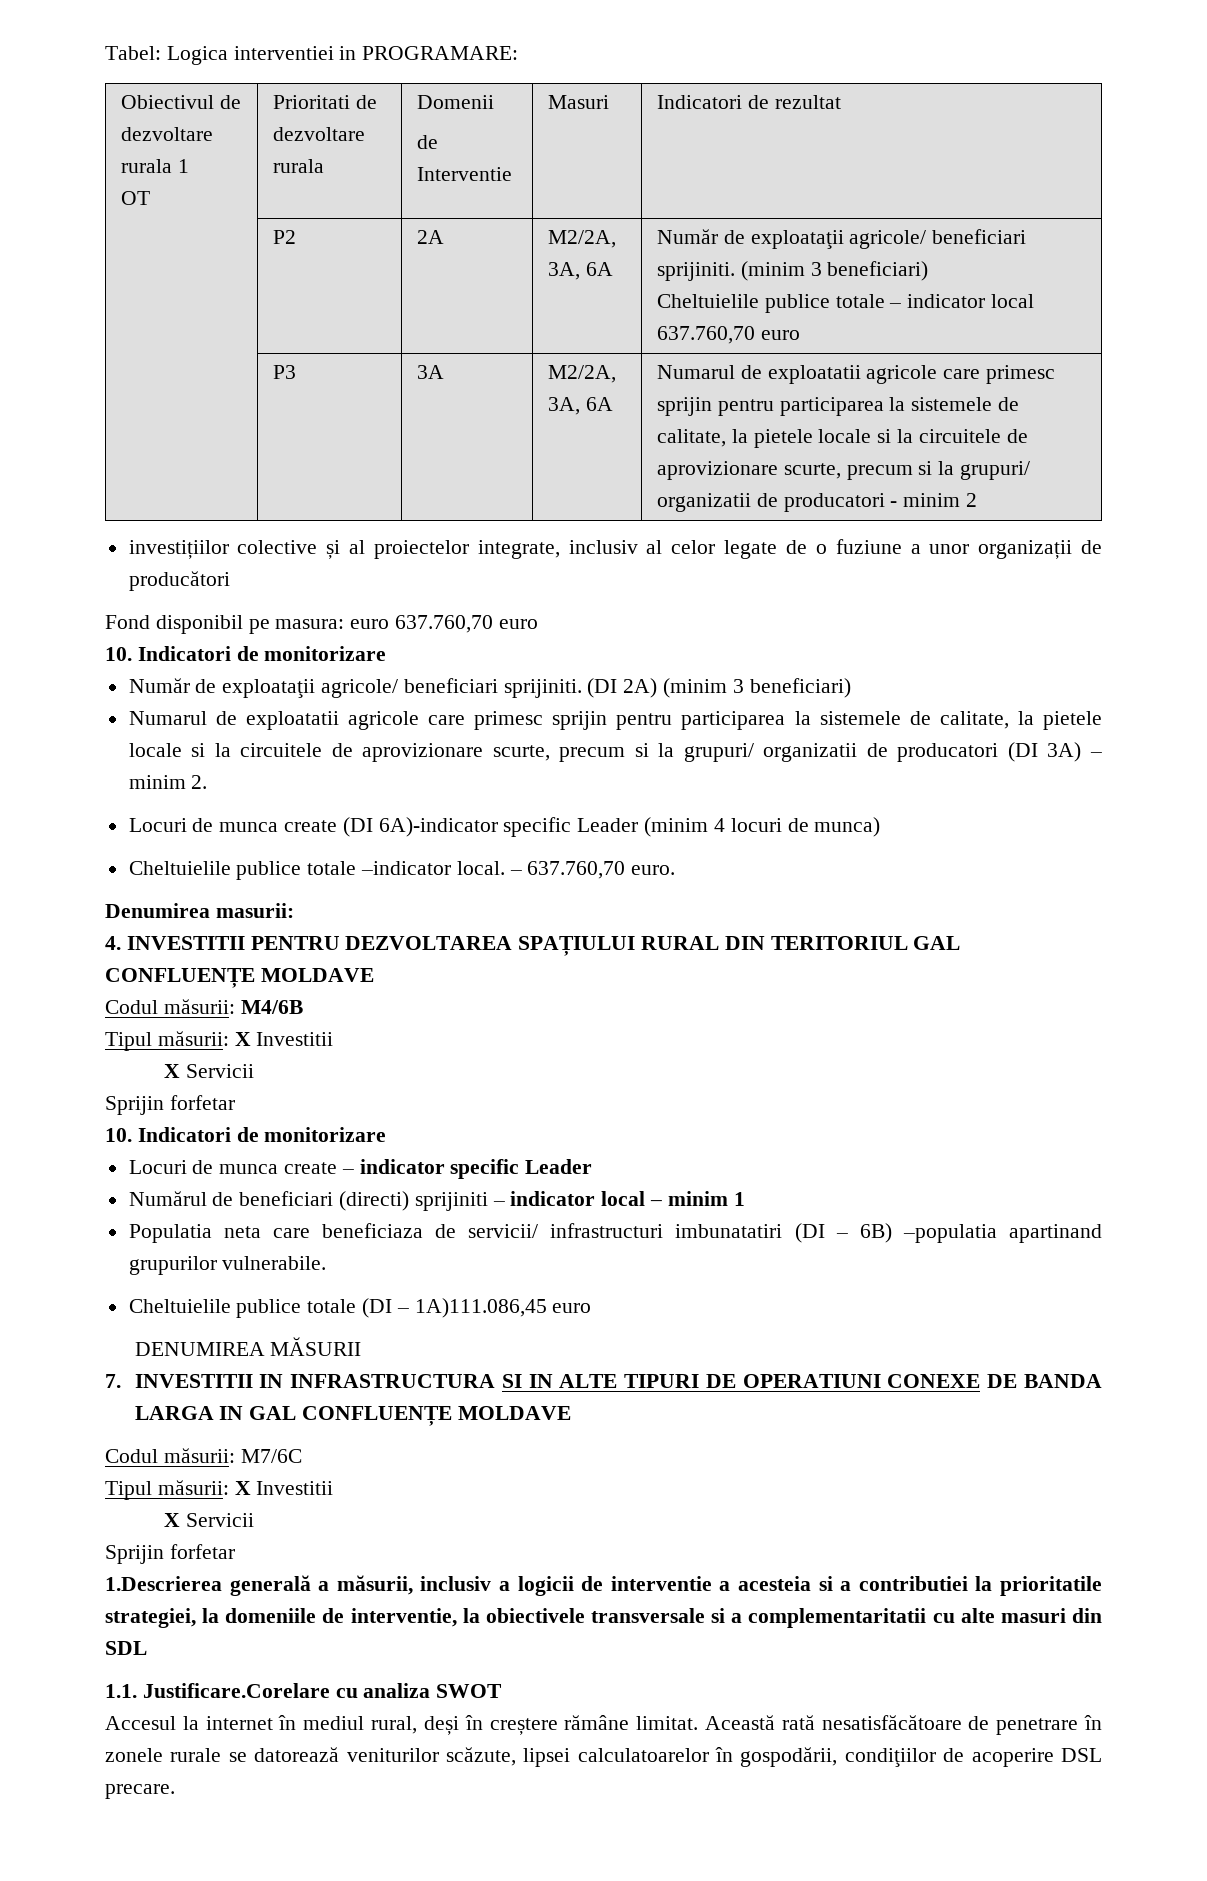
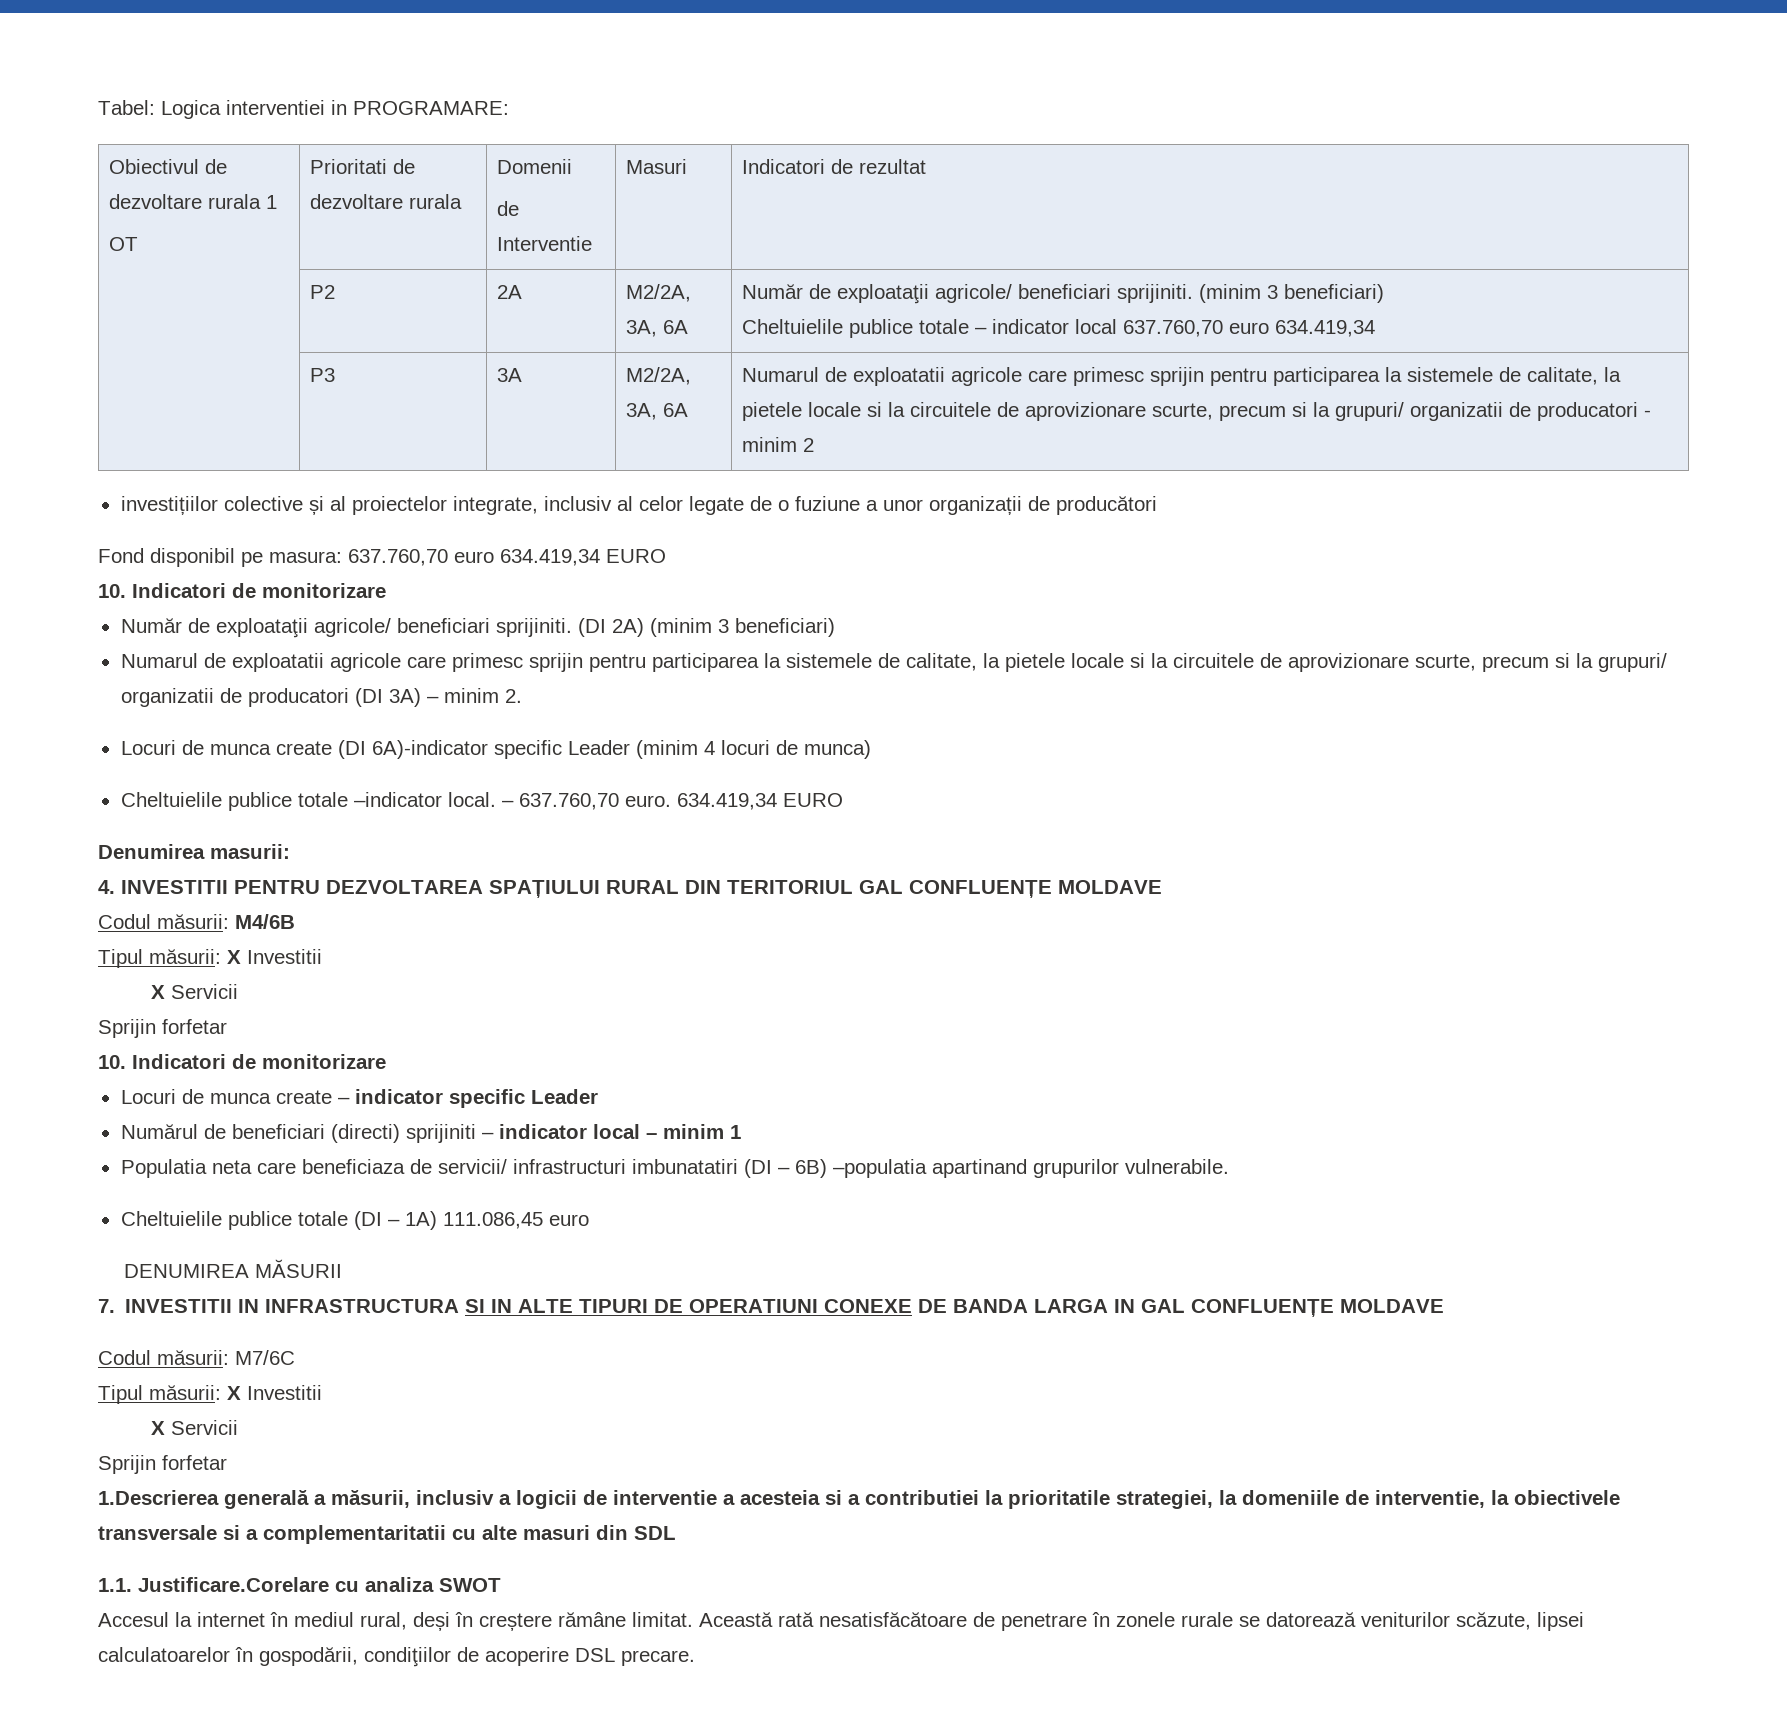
  | P2 | 2A | M2/2A, 3A, 6A | Număr de exploataţii agricole/ beneficiari sprijiniti. (minim 3 beneficiari)
- Cheltuielile publice totale – indicator local 637.760,70 euro
+ Cheltuielile publice totale – indicator local 637.760,70 euro 634.419,34
- Fond disponibil pe masura: euro 637.760,70 euro
+ Fond disponibil pe masura: 637.760,70 euro 634.419,34 EURO
- – 637.760,70 euro.
+ – 637.760,70 euro. 634.419,34 EURO
- Cheltuielile publice totale (DI – 1A)111.086,45 euro
+ Cheltuielile publice totale (DI – 1A) 111.086,45 euro

